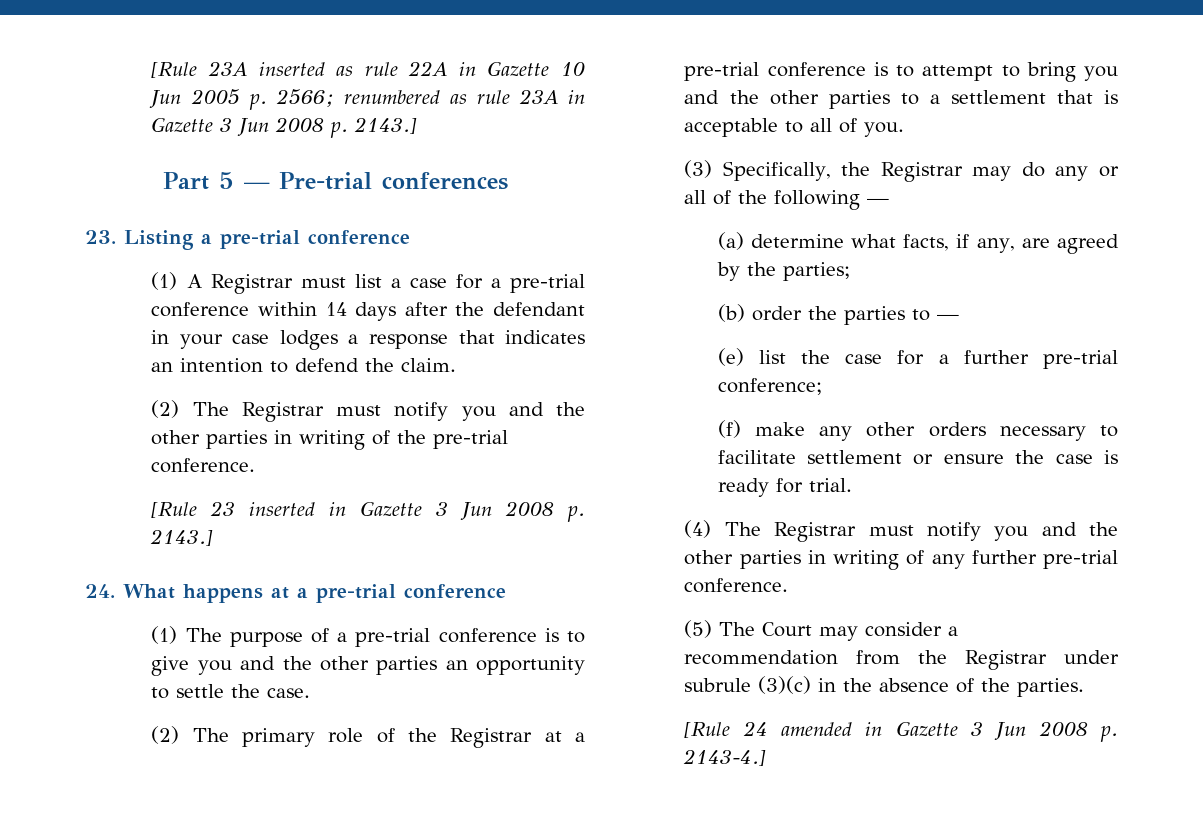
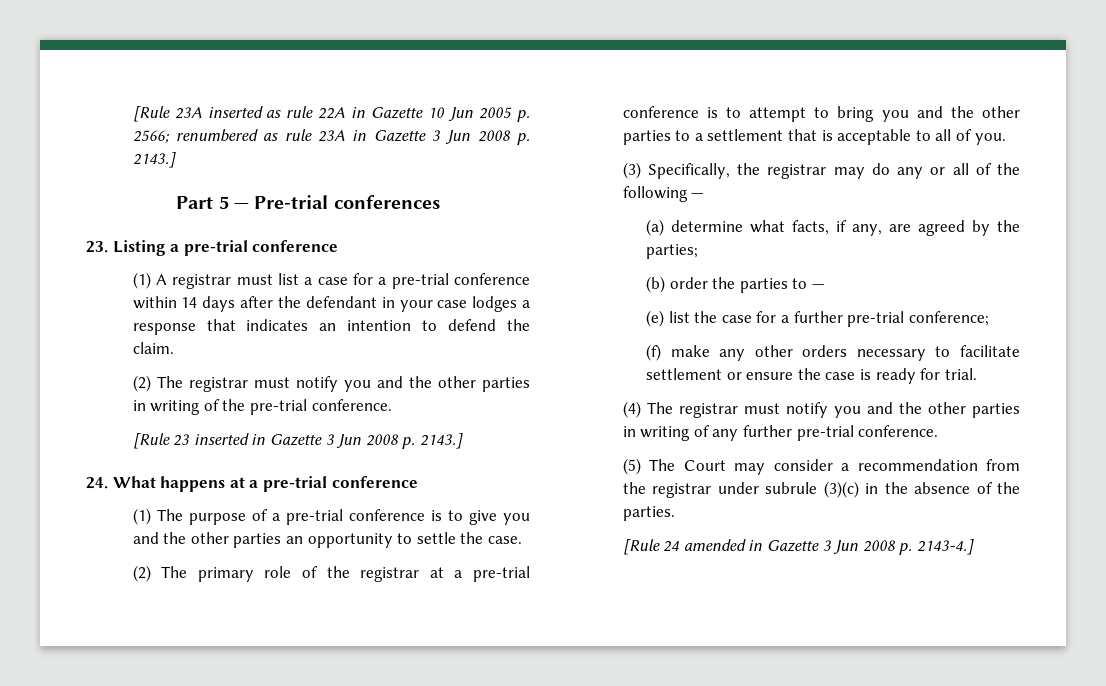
- (1) A Registrar must list a case for a pre-trial conference within 14 days after the defendant in your case lodges a response that indicates an intention to defend the claim.
+ (1) A registrar must list a case for a pre-trial conference within 14 days after the defendant in your case lodges a response that indicates an intention to defend the claim.
- (2) The Registrar must notify you and the other parties in writing of the pre-trial conference.
+ (2) The registrar must notify you and the other parties in writing of the pre-trial conference.
- (2) The primary role of the Registrar at a pre-trial conference is to attempt to bring you and the other parties to a settlement that is acceptable to all of you.
+ (2) The primary role of the registrar at a pre-trial conference is to attempt to bring you and the other parties to a settlement that is acceptable to all of you.
- (3) Specifically, the Registrar may do any or all of the following —
+ (3) Specifically, the registrar may do any or all of the following —
- (4) The Registrar must notify you and the other parties in writing of any further pre-trial conference.
+ (4) The registrar must notify you and the other parties in writing of any further pre-trial conference.
- (5) The Court may consider a recommendation from the Registrar under subrule (3)(c) in the absence of the parties.
+ (5) The Court may consider a recommendation from the registrar under subrule (3)(c) in the absence of the parties.

